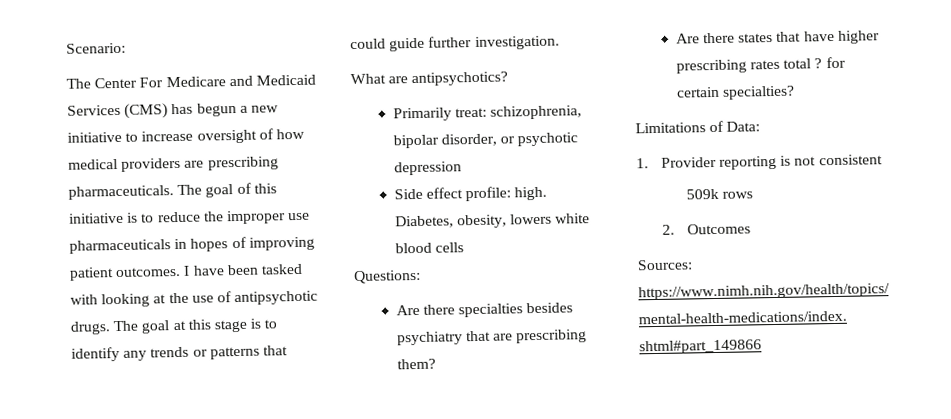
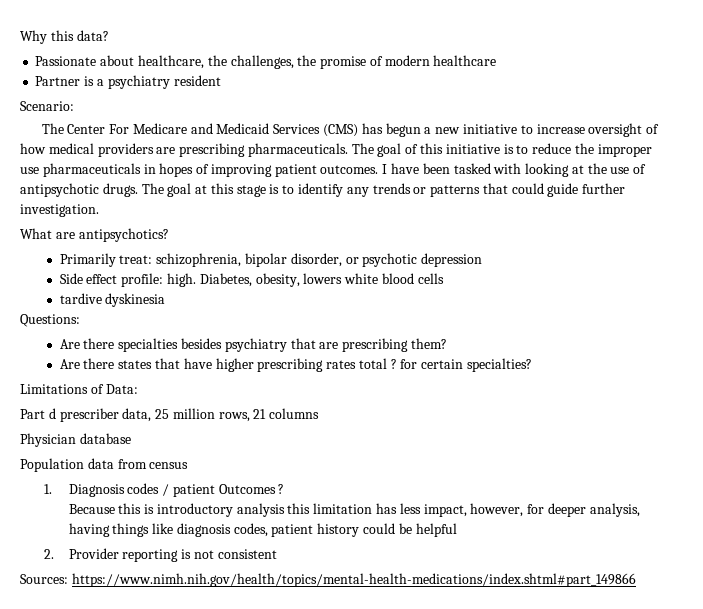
+ Why this data?
+ Passionate about healthcare, the challenges, the promise of modern healthcare
+ Partner is a psychiatry resident
+ tardive dyskinesia
- 1. Provider reporting is not consistent
+ Part d prescriber data, 25 million rows, 21 columns
+ Physician database
+ Population data from census
+ 1. Diagnosis codes / patient Outcomes ?
+ Because this is introductory analysis this limitation has less impact, however, for deeper analysis, having things like diagnosis codes, patient history could be helpful
+ 2. Provider reporting is not consistent
- 509k rows
- 2. Outcomes

